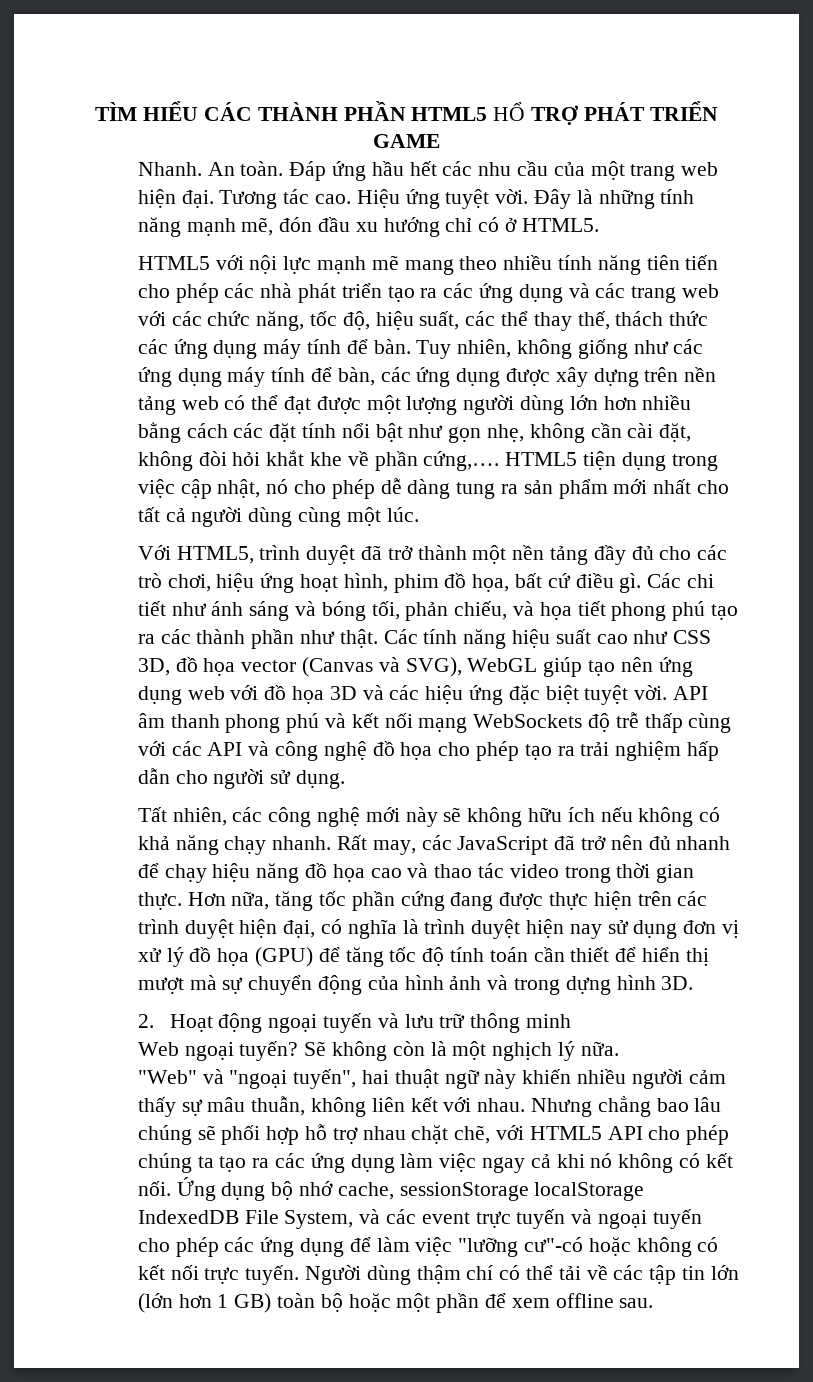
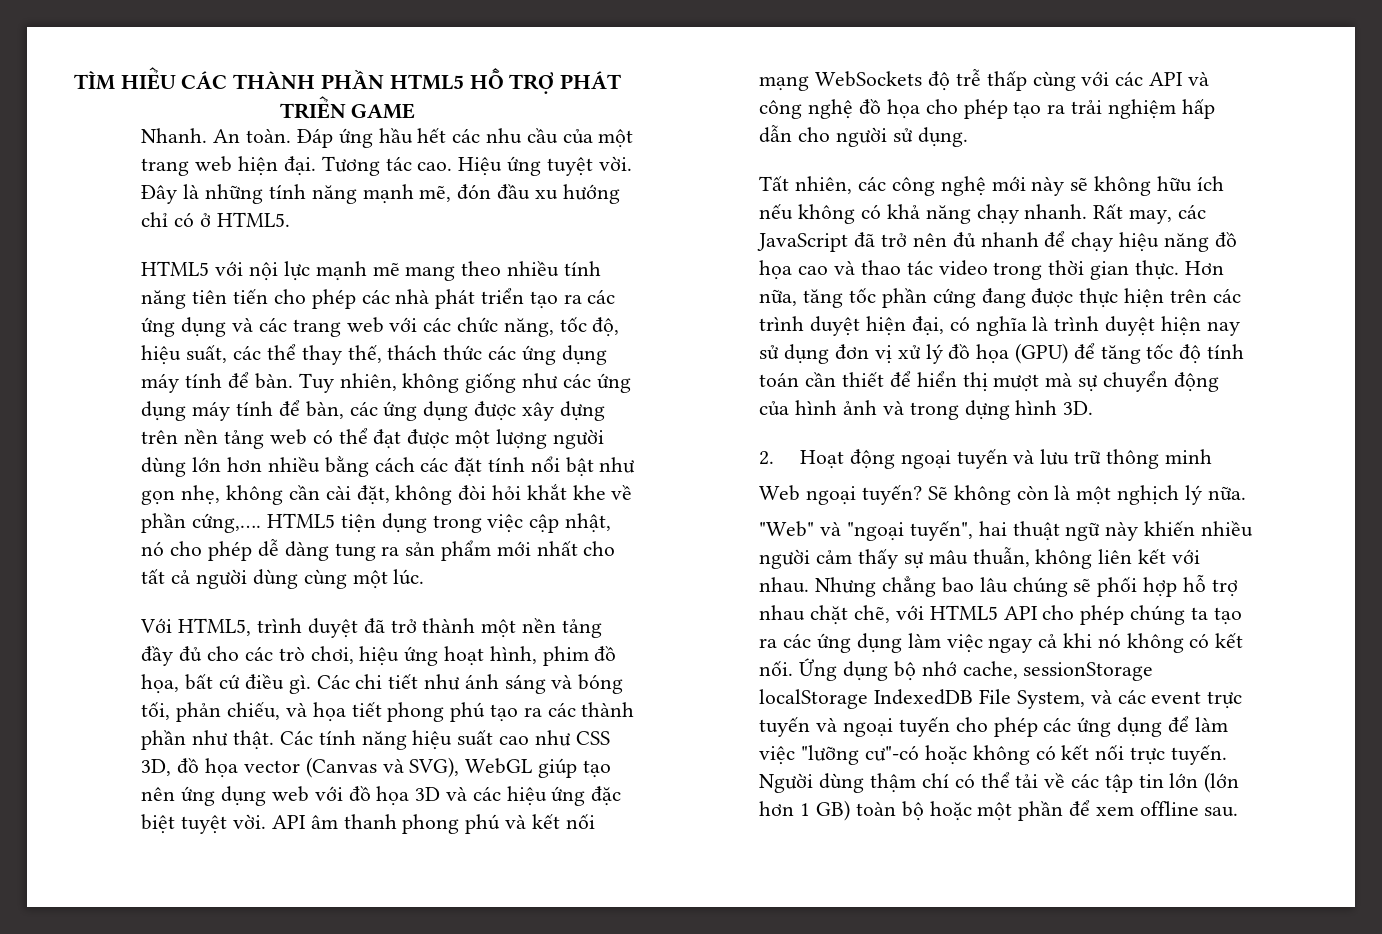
- TÌM HIỂU CÁC THÀNH PHẦN HTML5 HỔ TRỢ PHÁT TRIỂN GAME
+ TÌM HIỂU CÁC THÀNH PHẦN HTML5 HỖ TRỢ PHÁT TRIỂN GAME

